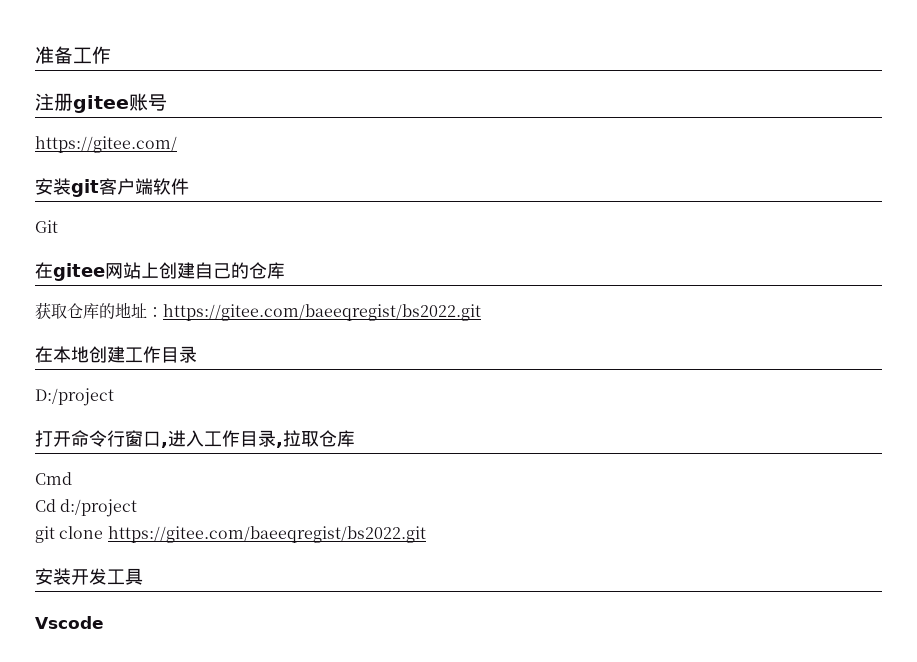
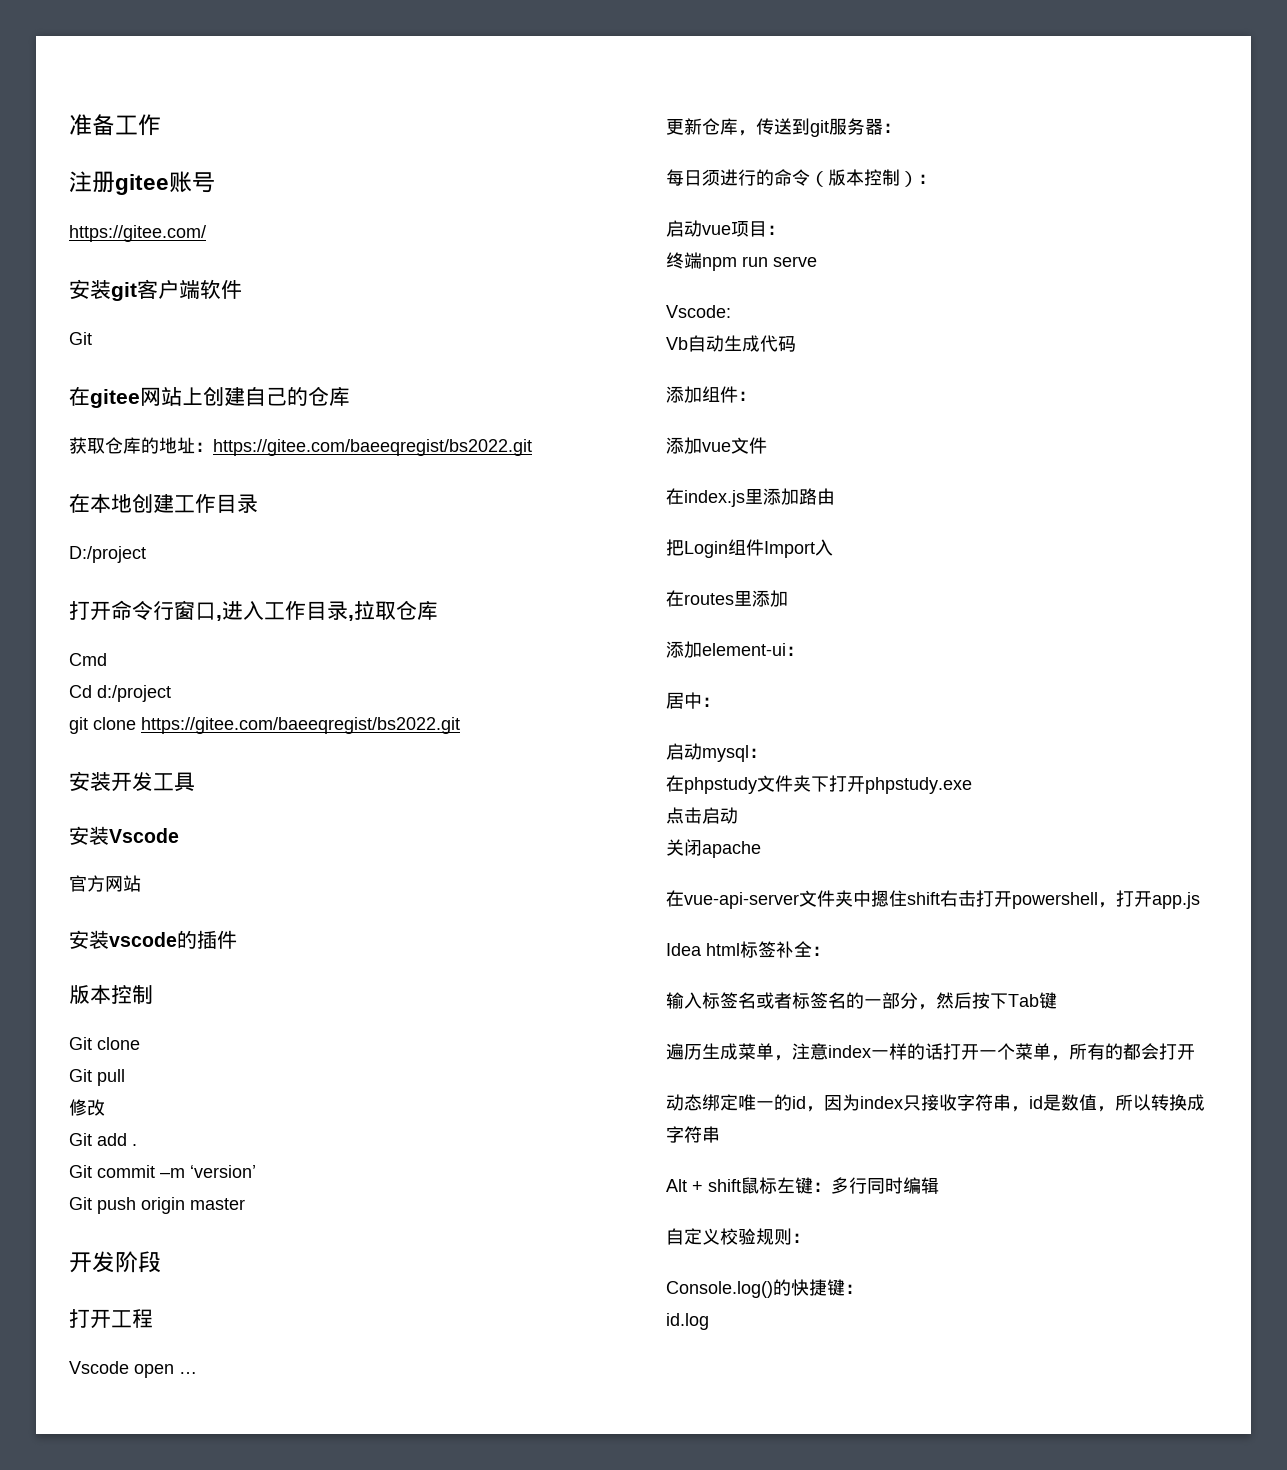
- Vscode
+ 安装Vscode
+ 官方网站
+ 安装vscode的插件
+ 版本控制
+ Git clone
+ Git pull
+ 修改
+ Git add .
+ Git commit –m ‘version’
+ Git push origin master
+ 开发阶段
+ 打开工程
+ Vscode open …
+ 更新仓库，传送到git服务器：
+ 每日须进行的命令（版本控制）：
+ 启动vue项目：
+ 终端npm run serve
+ Vscode:
+ Vb自动生成代码
+ 添加组件：
+ 添加vue文件
+ 在index.js里添加路由
+ 把Login组件Import入
+ 在routes里添加
+ 添加element-ui：
+ 居中：
+ 启动mysql：
+ 在phpstudy文件夹下打开phpstudy.exe
+ 点击启动
+ 关闭apache
+ 在vue-api-server文件夹中摁住shift右击打开powershell，打开app.js
+ Idea html标签补全：
+ 输入标签名或者标签名的一部分，然后按下Tab键
+ 遍历生成菜单，注意index一样的话打开一个菜单，所有的都会打开
+ 动态绑定唯一的id，因为index只接收字符串，id是数值，所以转换成字符串
+ Alt + shift鼠标左键：多行同时编辑
+ 自定义校验规则：
+ Console.log()的快捷键：
+ id.log

